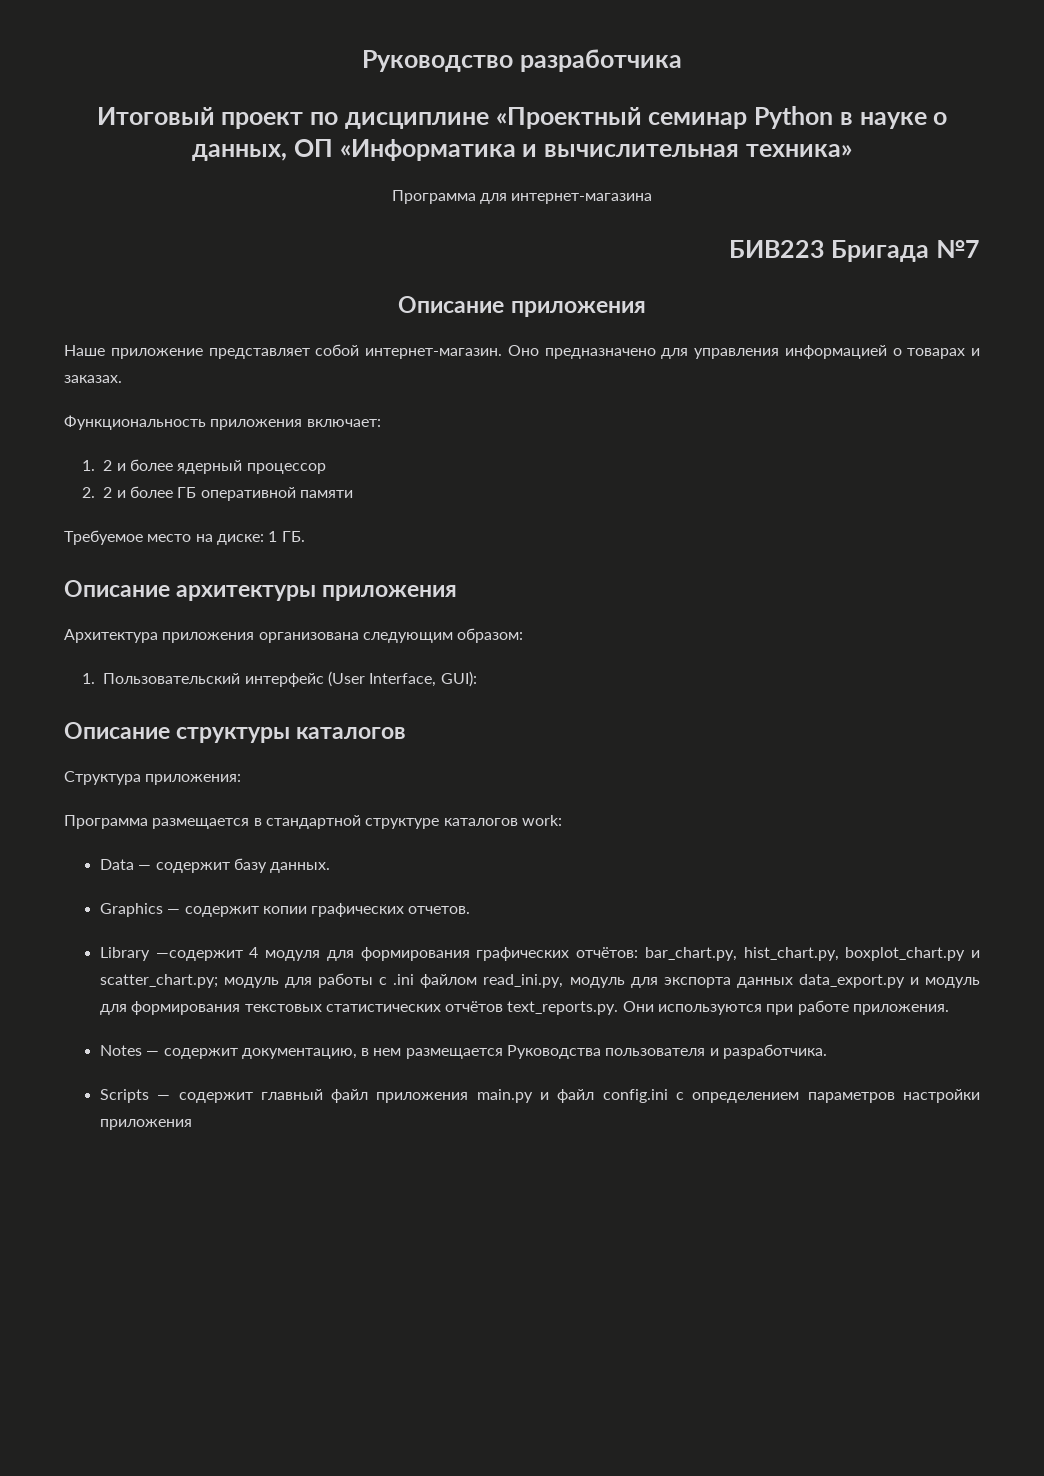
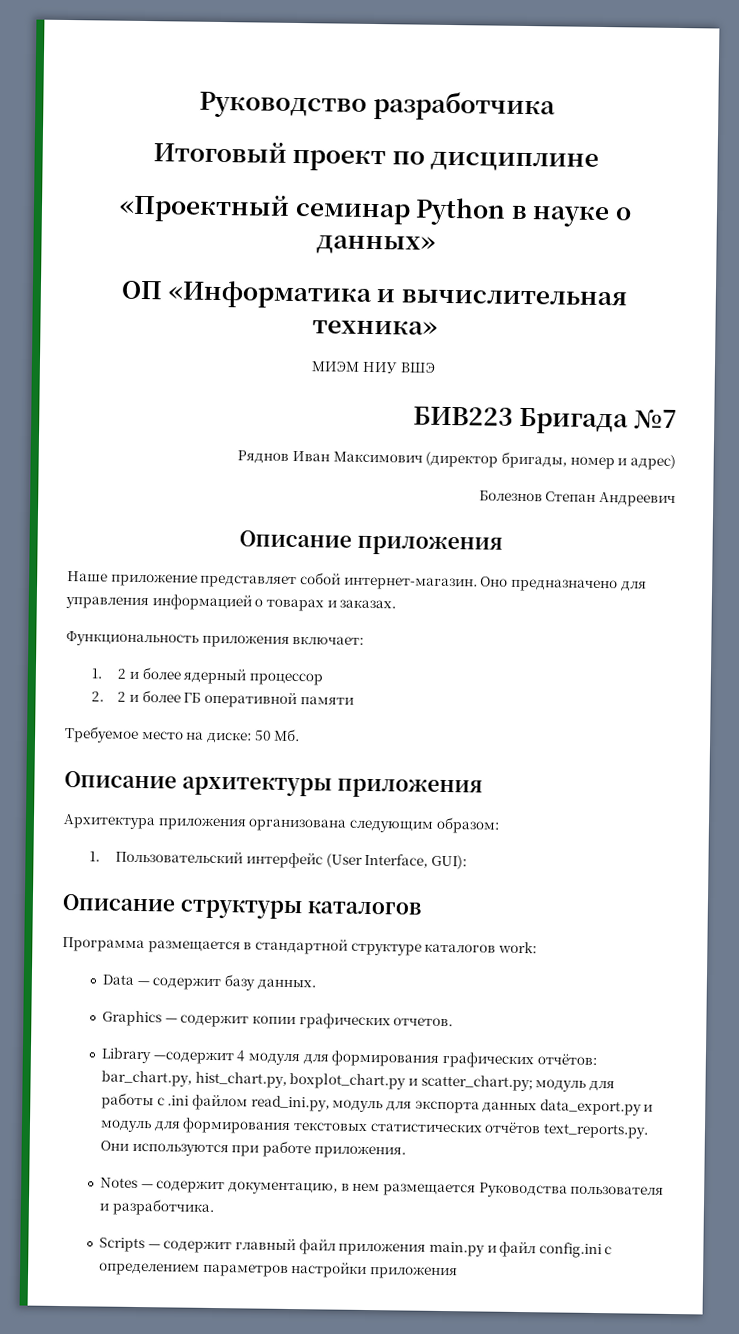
- Итоговый проект по дисциплине «Проектный семинар Python в науке о данных, ОП «Информатика и вычислительная техника»
+ Итоговый проект по дисциплине
+ «Проектный семинар Python в науке о данных»
+ ОП «Информатика и вычислительная техника»
- Программа для интернет-магазина
+ МИЭМ НИУ ВШЭ
+ Ряднов Иван Максимович (директор бригады, номер и адрес)
+ Болезнов Степан Андреевич
- Требуемое место на диске: 1 ГБ.
+ Требуемое место на диске: 50 Мб.
- Структура приложения:

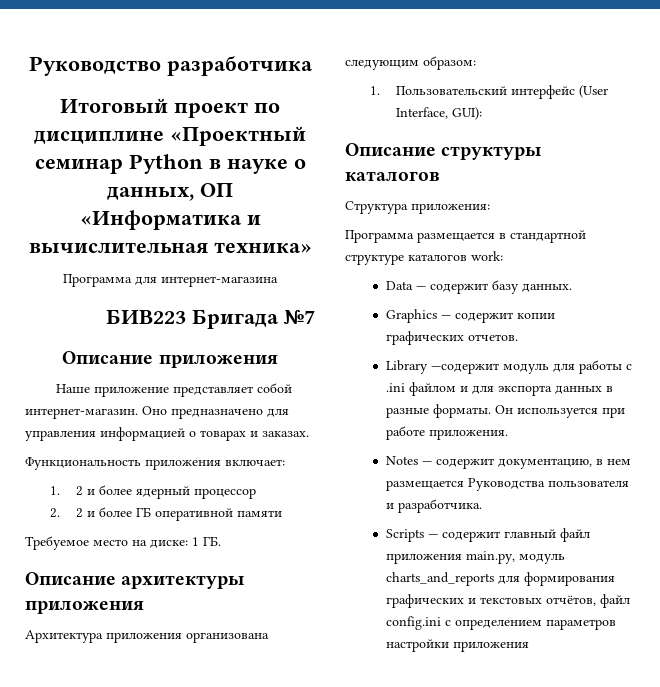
- Итоговый проект по дисциплине
- «Проектный семинар Python в науке о данных»
- ОП «Информатика и вычислительная техника»
+ Итоговый проект по дисциплине «Проектный семинар Python в науке о данных, ОП «Информатика и вычислительная техника»
- МИЭМ НИУ ВШЭ
+ Программа для интернет-магазина
- Ряднов Иван Максимович (директор бригады, номер и адрес)
- Болезнов Степан Андреевич
- Требуемое место на диске: 50 Мб.
+ Требуемое место на диске: 1 ГБ.
+ Структура приложения:
- Library —содержит 4 модуля для формирования графических отчётов: bar_chart.py, hist_chart.py, boxplot_chart.py и scatter_chart.py; модуль для работы с .ini файлом read_ini.py, модуль для экспорта данных data_export.py и модуль для формирования текстовых статистических отчётов text_reports.py. Они используются при работе приложения.
+ Library —содержит модуль для работы с .ini файлом и для экспорта данных в разные форматы. Он используется при работе приложения.
- Scripts — содержит главный файл приложения main.py и файл config.ini с определением параметров настройки приложения
+ Scripts — содержит главный файл приложения main.py, модуль charts_and_reports для формирования графических и текстовых отчётов, файл config.ini с определением параметров настройки приложения

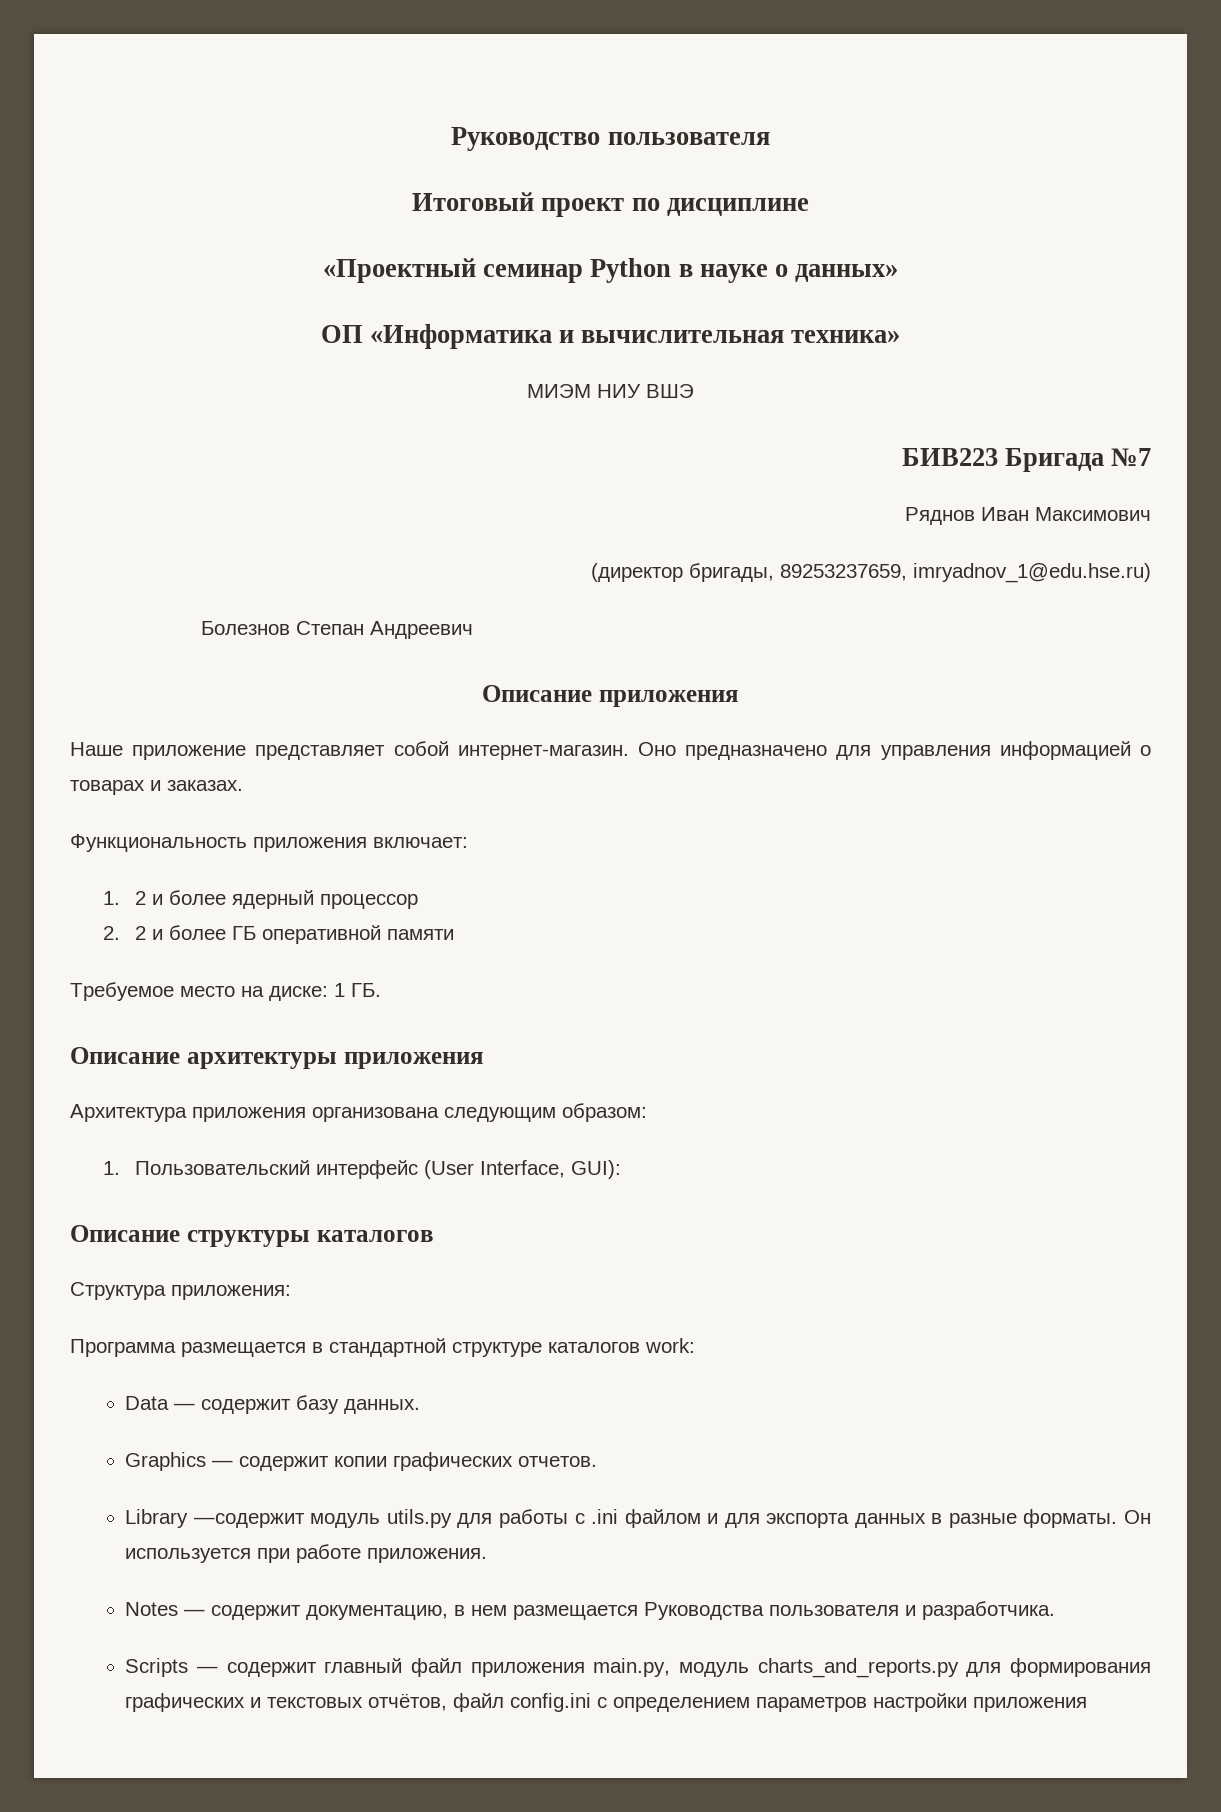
- Руководство разработчика
+ Руководство пользователя
- Итоговый проект по дисциплине «Проектный семинар Python в науке о данных, ОП «Информатика и вычислительная техника»
+ Итоговый проект по дисциплине
+ «Проектный семинар Python в науке о данных»
+ ОП «Информатика и вычислительная техника»
- Программа для интернет-магазина
+ МИЭМ НИУ ВШЭ
+ Ряднов Иван Максимович
+ (директор бригады, 89253237659, imryadnov_1@edu.hse.ru)
+ Болезнов Степан Андреевич
- Library —содержит модуль для работы с .ini файлом и для экспорта данных в разные форматы.
+ Library —содержит модуль utils.py для работы с .ini файлом и для экспорта данных в разные форматы.
- Scripts — содержит главный файл приложения main.py, модуль charts_and_reports для формирования графических и текстовых отчётов, файл config.ini с определением параметров настройки приложения
+ Scripts — содержит главный файл приложения main.py, модуль charts_and_reports.py для формирования графических и текстовых отчётов, файл config.ini с определением параметров настройки приложения

